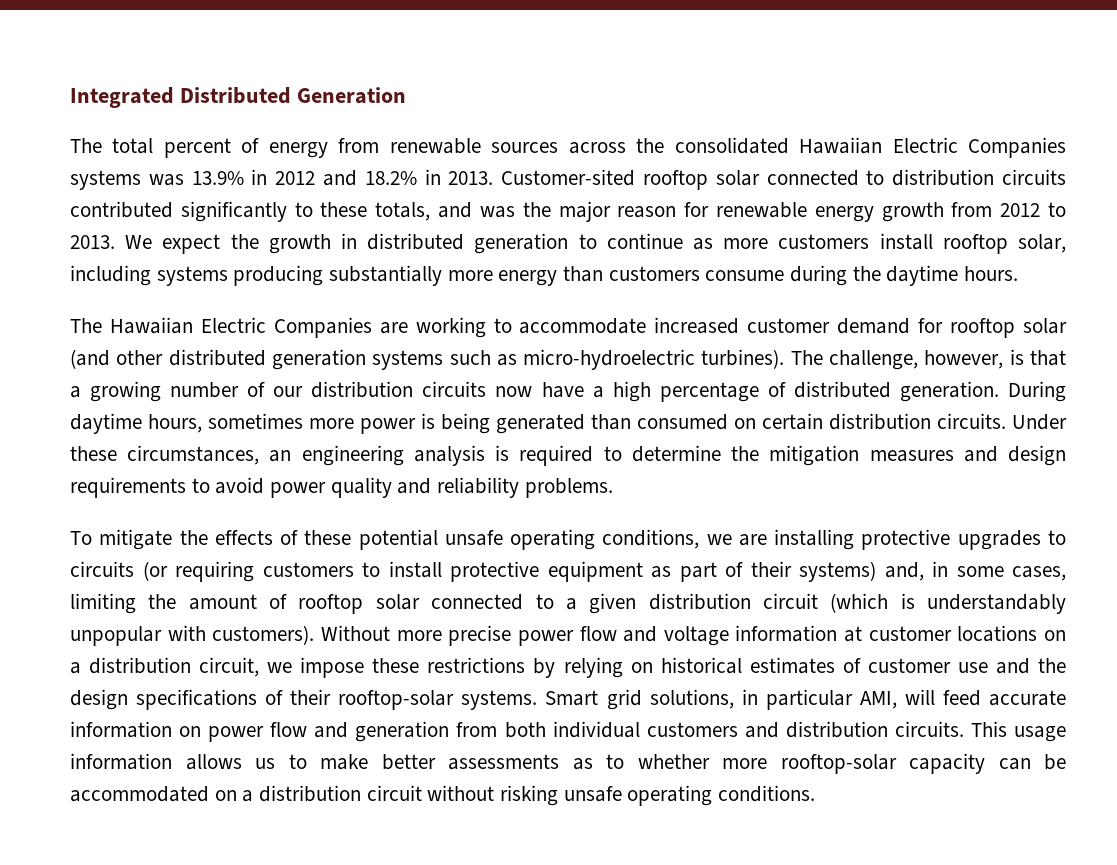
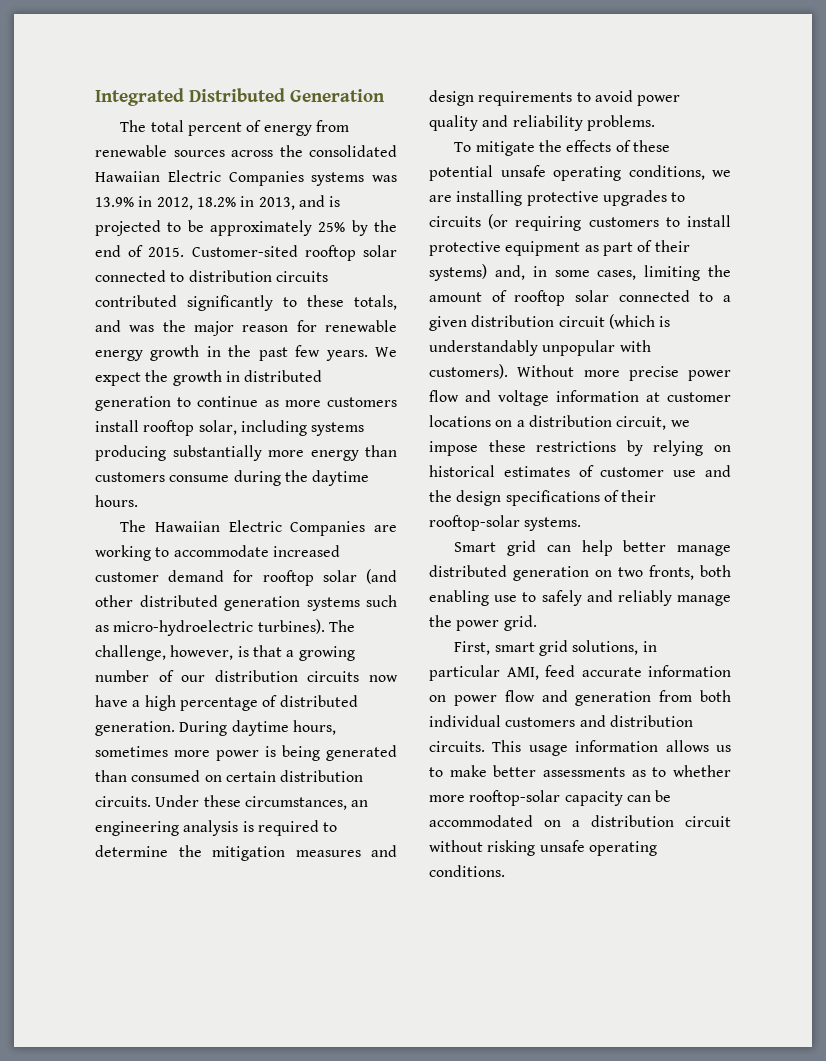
- The total percent of energy from renewable sources across the consolidated Hawaiian Electric Companies systems was 13.9% in 2012 and 18.2% in 2013.
+ The total percent of energy from renewable sources across the consolidated Hawaiian Electric Companies systems was 13.9% in 2012, 18.2% in 2013, and is projected to be approximately 25% by the end of 2015.
- Customer-sited rooftop solar connected to distribution circuits contributed significantly to these totals, and was the major reason for renewable energy growth from 2012 to 2013.
+ Customer-sited rooftop solar connected to distribution circuits contributed significantly to these totals, and was the major reason for renewable energy growth in the past few years.
- Without more precise power flow and voltage information at customer locations on a distribution circuit, we impose these restrictions by relying on historical estimates of customer use and the design specifications of their rooftop-solar systems. Smart grid solutions, in particular AMI, will feed accurate information on power flow and generation from both individual customers and distribution circuits.
+ Without more precise power flow and voltage information at customer locations on a distribution circuit, we impose these restrictions by relying on historical estimates of customer use and the design specifications of their rooftop-solar systems.
+ Smart grid can help better manage distributed generation on two fronts, both enabling use to safely and reliably manage the power grid.
+ First, smart grid solutions, in particular AMI, feed accurate information on power flow and generation from both individual customers and distribution circuits.

